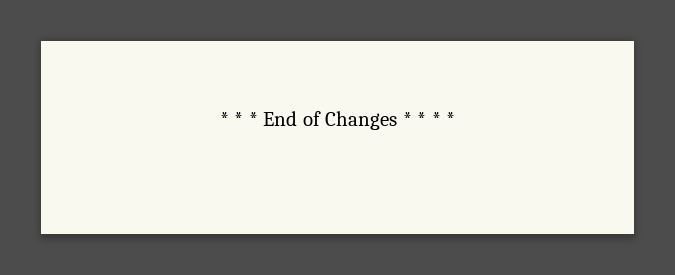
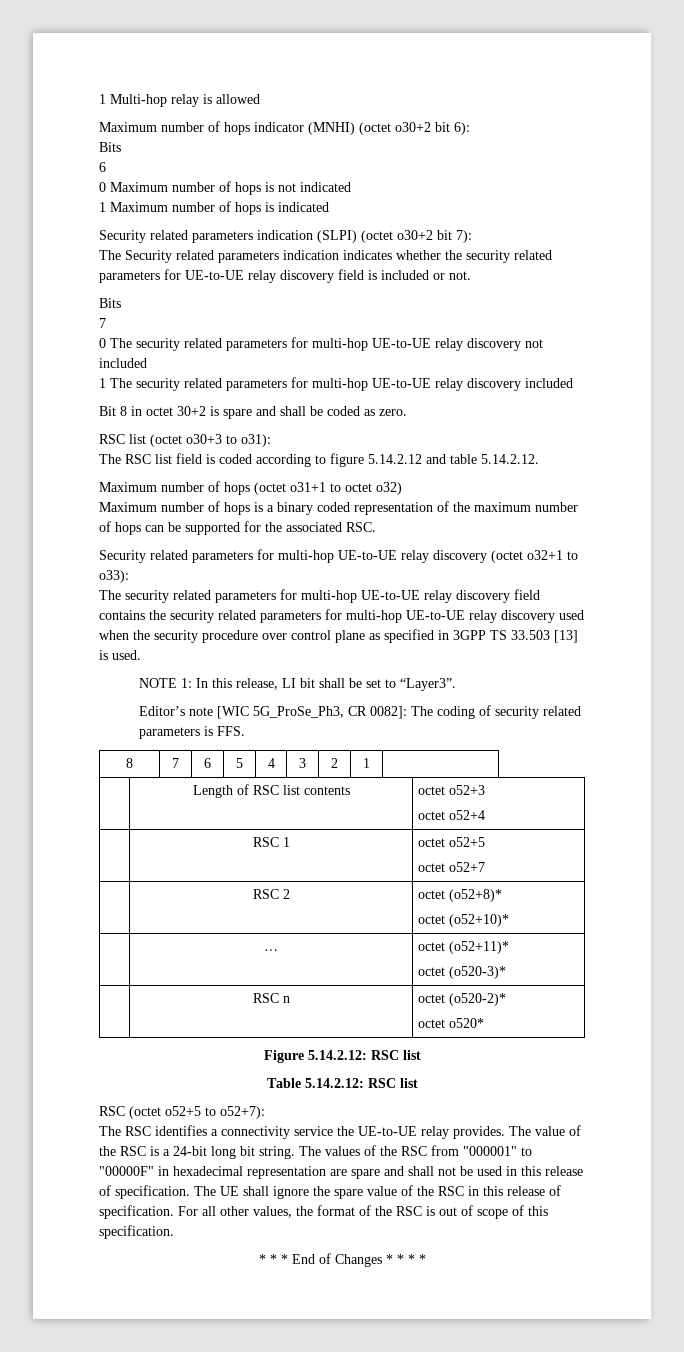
+ 1 Multi-hop relay is allowed
+ Maximum number of hops indicator (MNHI) (octet o30+2 bit 6):
+ Bits
+ 6
+ 0 Maximum number of hops is not indicated
+ 1 Maximum number of hops is indicated
+ Security related parameters indication (SLPI) (octet o30+2 bit 7):
+ The Security related parameters indication indicates whether the security related parameters for UE-to-UE relay discovery field is included or not.
+ Bits
+ 7
+ 0 The security related parameters for multi-hop UE-to-UE relay discovery not included
+ 1 The security related parameters for multi-hop UE-to-UE relay discovery included
+ Bit 8 in octet 30+2 is spare and shall be coded as zero.
+ RSC list (octet o30+3 to o31):
+ The RSC list field is coded according to figure 5.14.2.12 and table 5.14.2.12.
+ Maximum number of hops (octet o31+1 to octet o32)
+ Maximum number of hops is a binary coded representation of the maximum number of hops can be supported for the associated RSC.
+ Security related parameters for multi-hop UE-to-UE relay discovery (octet o32+1 to o33):
+ The security related parameters for multi-hop UE-to-UE relay discovery field contains the security related parameters for multi-hop UE-to-UE relay discovery used when the security procedure over control plane as specified in 3GPP TS 33.503 [13] is used.
+ NOTE 1: In this release, LI bit shall be set to “Layer3”.
+ Editor’s note [WIC 5G_ProSe_Ph3, CR 0082]: The coding of security related parameters is FFS.
+ 8 | 7 | 6 | 5 | 4 | 3 | 2 | 1 |
+ | Length of RSC list contents | octet o52+3
+ octet o52+4
+ | RSC 1 | octet o52+5
+ octet o52+7
+ | RSC 2 | octet (o52+8)*
+ octet (o52+10)*
+ | … | octet (o52+11)*
+ octet (o520-3)*
+ | RSC n | octet (o520-2)*
+ octet o520*
+ Figure 5.14.2.12: RSC list
+ Table 5.14.2.12: RSC list
+ RSC (octet o52+5 to o52+7):
+ The RSC identifies a connectivity service the UE-to-UE relay provides. The value of the RSC is a 24-bit long bit string. The values of the RSC from "000001" to "00000F" in hexadecimal representation are spare and shall not be used in this release of specification. The UE shall ignore the spare value of the RSC in this release of specification. For all other values, the format of the RSC is out of scope of this specification.

